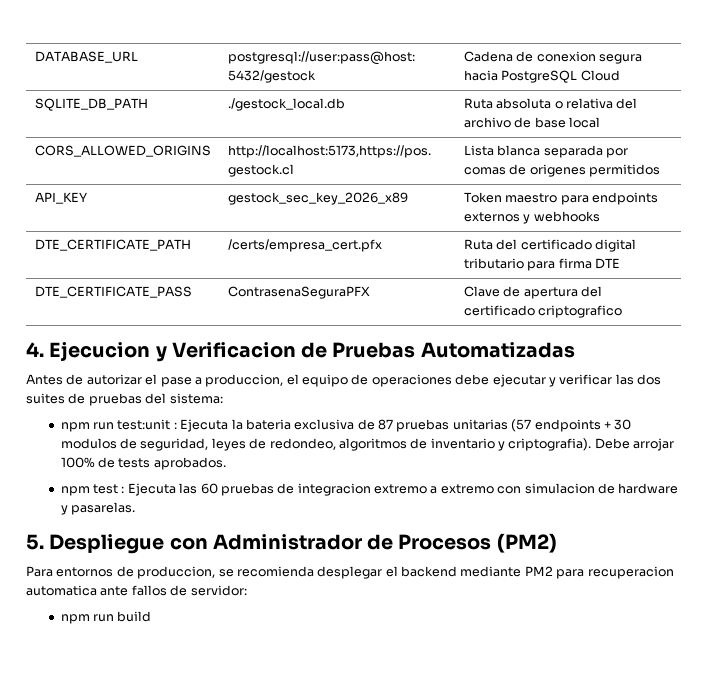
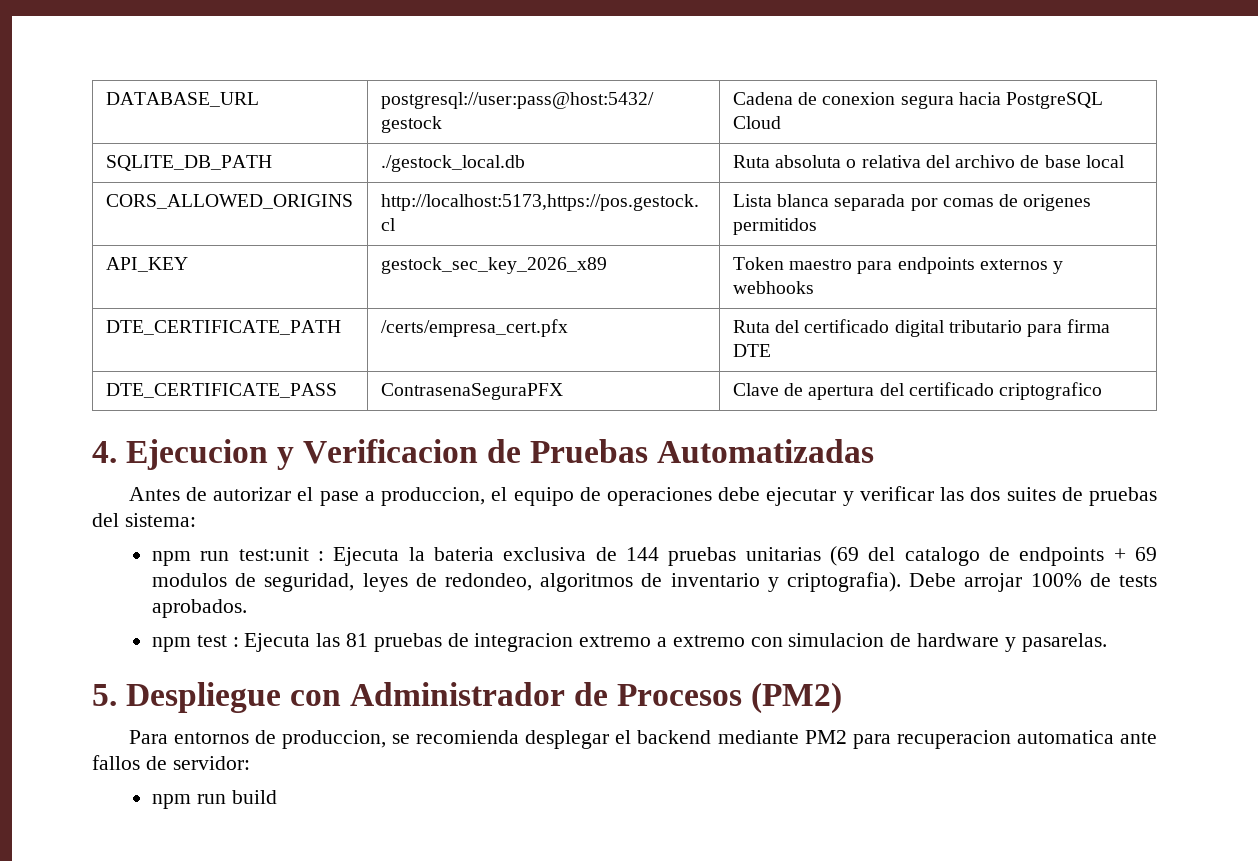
- npm run test:unit : Ejecuta la bateria exclusiva de 87 pruebas unitarias (57 endpoints + 30 modulos de seguridad, leyes de redondeo, algoritmos de inventario y criptografia).
+ npm run test:unit : Ejecuta la bateria exclusiva de 144 pruebas unitarias (69 del catalogo de endpoints + 69 modulos de seguridad, leyes de redondeo, algoritmos de inventario y criptografia).
- npm test : Ejecuta las 60 pruebas de integracion extremo a extremo con simulacion de hardware y pasarelas.
+ npm test : Ejecuta las 81 pruebas de integracion extremo a extremo con simulacion de hardware y pasarelas.

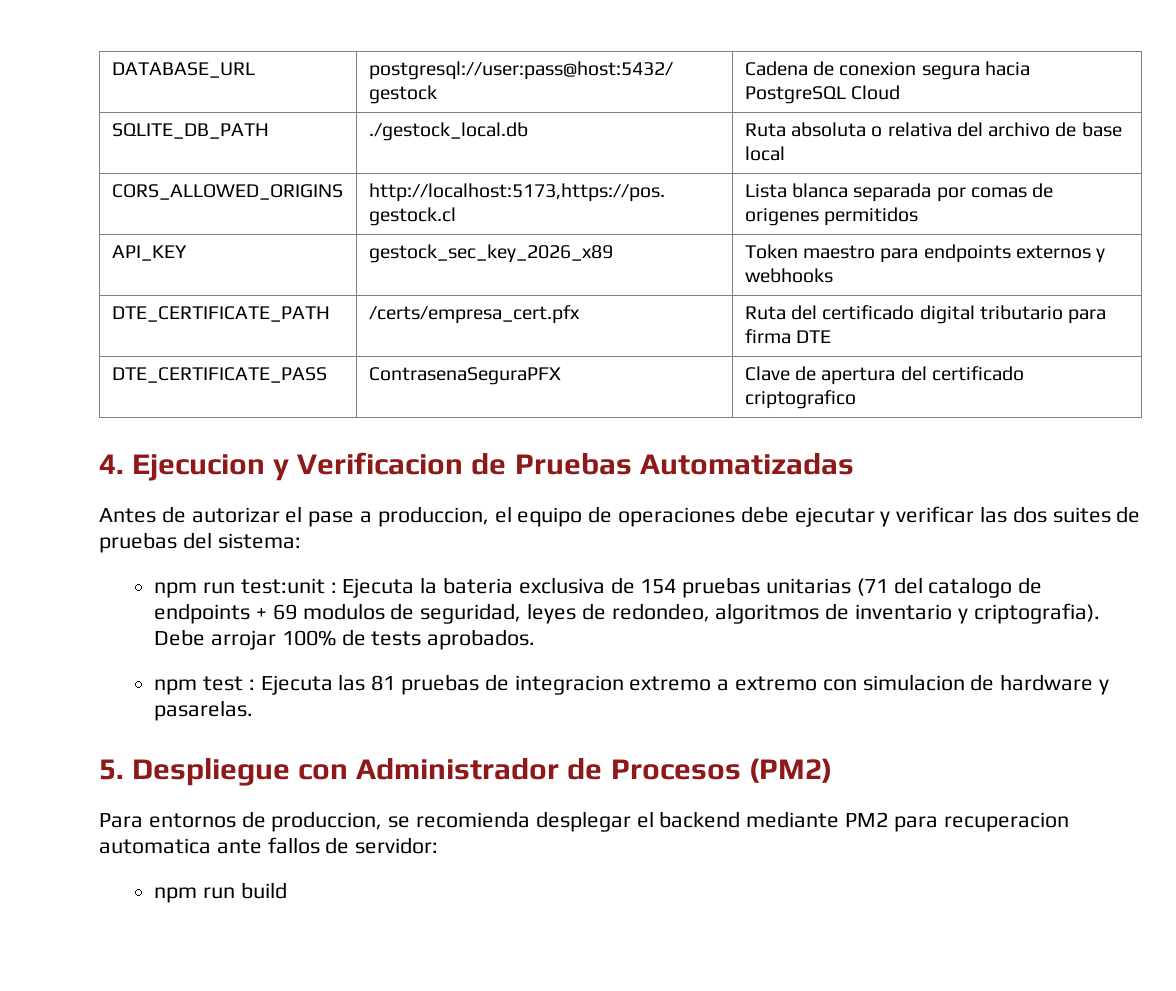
- npm run test:unit : Ejecuta la bateria exclusiva de 144 pruebas unitarias (69 del catalogo de endpoints + 69 modulos de seguridad, leyes de redondeo, algoritmos de inventario y criptografia).
+ npm run test:unit : Ejecuta la bateria exclusiva de 154 pruebas unitarias (71 del catalogo de endpoints + 69 modulos de seguridad, leyes de redondeo, algoritmos de inventario y criptografia).

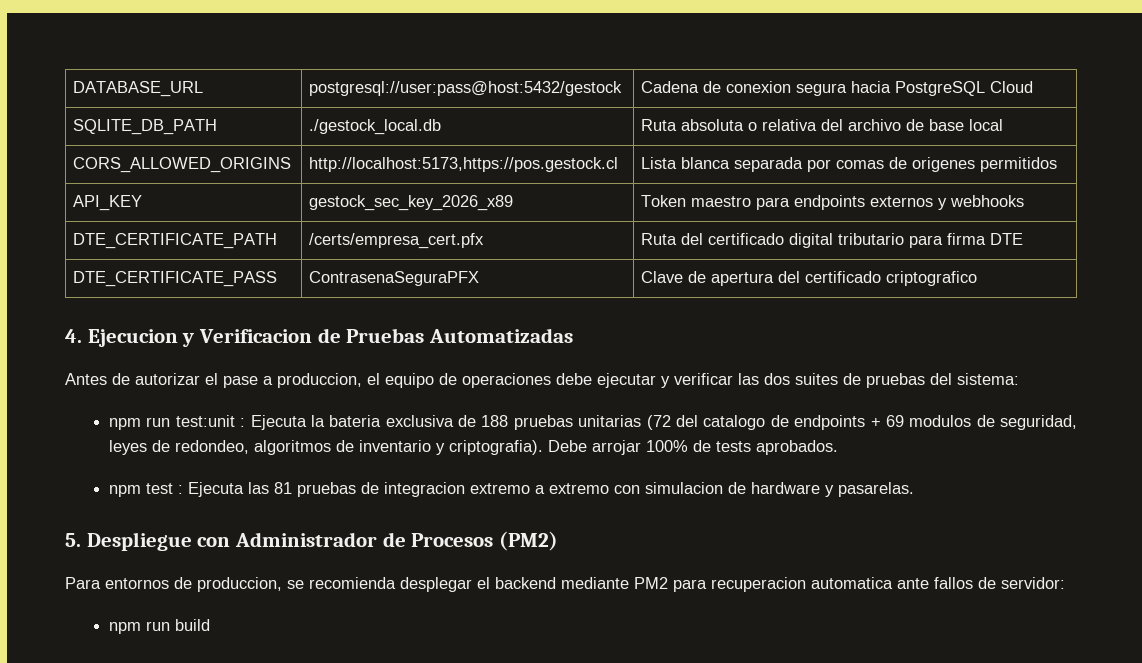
- npm run test:unit : Ejecuta la bateria exclusiva de 154 pruebas unitarias (71 del catalogo de endpoints + 69 modulos de seguridad, leyes de redondeo, algoritmos de inventario y criptografia).
+ npm run test:unit : Ejecuta la bateria exclusiva de 188 pruebas unitarias (72 del catalogo de endpoints + 69 modulos de seguridad, leyes de redondeo, algoritmos de inventario y criptografia).

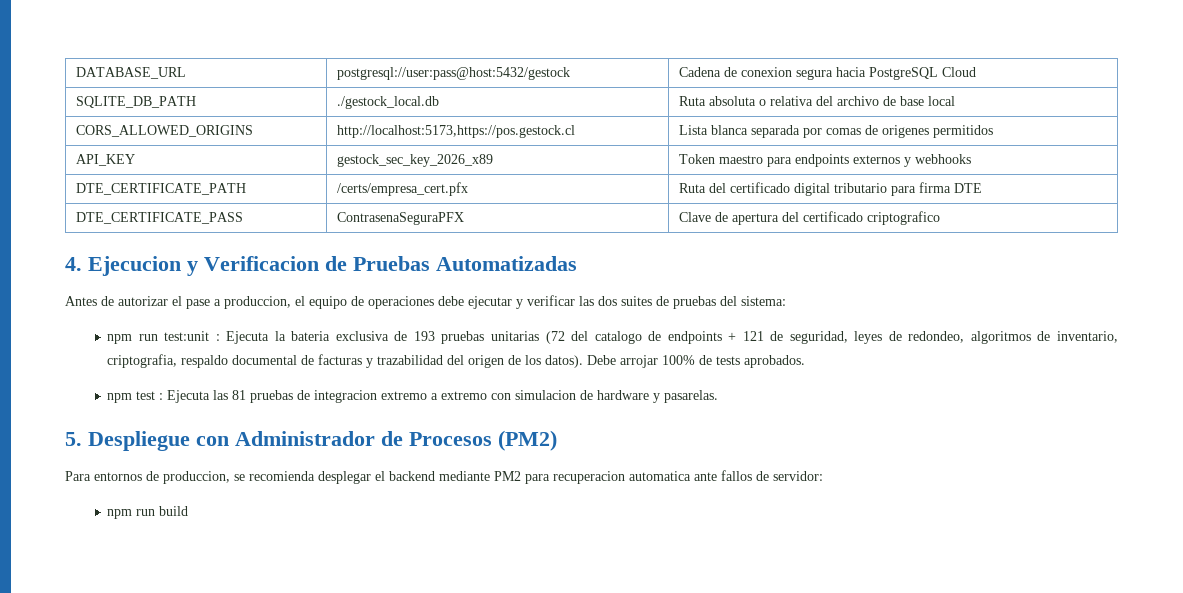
- npm run test:unit : Ejecuta la bateria exclusiva de 188 pruebas unitarias (72 del catalogo de endpoints + 69 modulos de seguridad, leyes de redondeo, algoritmos de inventario y criptografia).
+ npm run test:unit : Ejecuta la bateria exclusiva de 193 pruebas unitarias (72 del catalogo de endpoints + 121 de seguridad, leyes de redondeo, algoritmos de inventario, criptografia, respaldo documental de facturas y trazabilidad del origen de los datos).

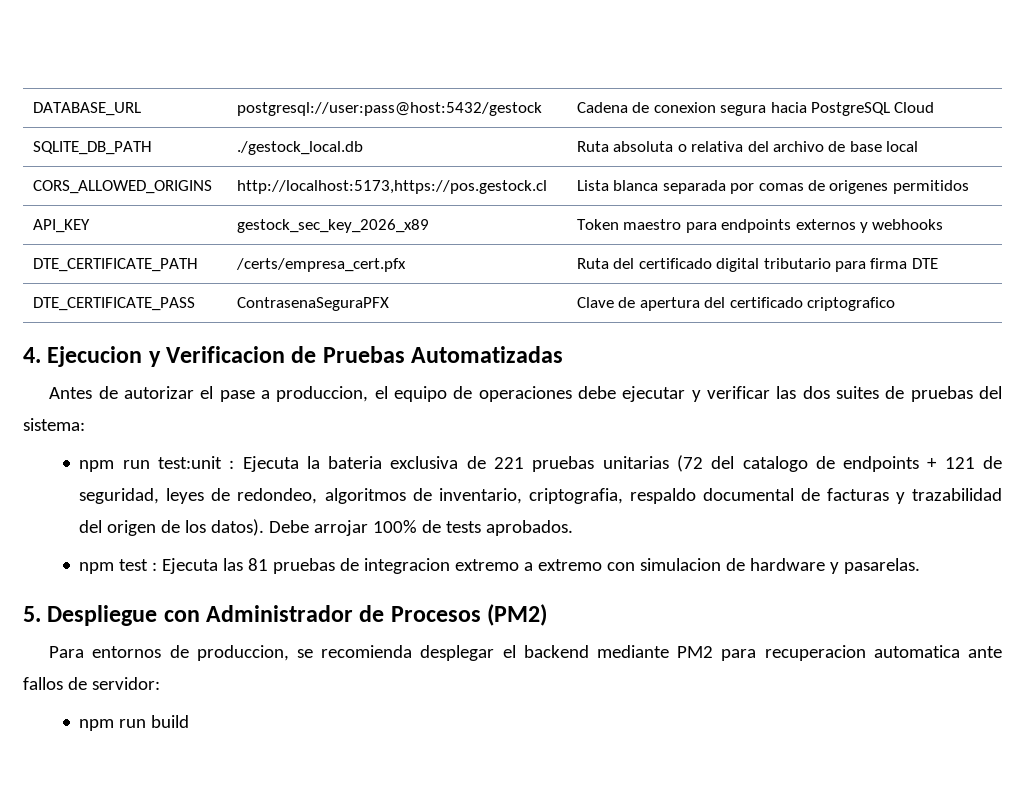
- npm run test:unit : Ejecuta la bateria exclusiva de 193 pruebas unitarias (72 del catalogo de endpoints + 121 de seguridad, leyes de redondeo, algoritmos de inventario, criptografia, respaldo documental de facturas y trazabilidad del origen de los datos).
+ npm run test:unit : Ejecuta la bateria exclusiva de 221 pruebas unitarias (72 del catalogo de endpoints + 121 de seguridad, leyes de redondeo, algoritmos de inventario, criptografia, respaldo documental de facturas y trazabilidad del origen de los datos).

